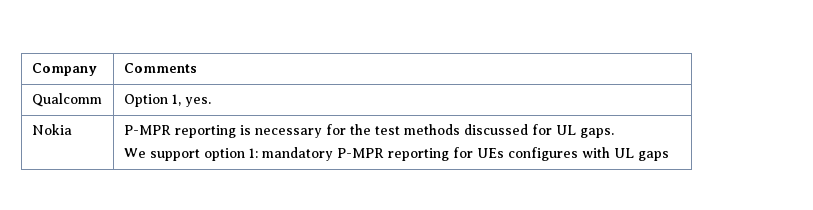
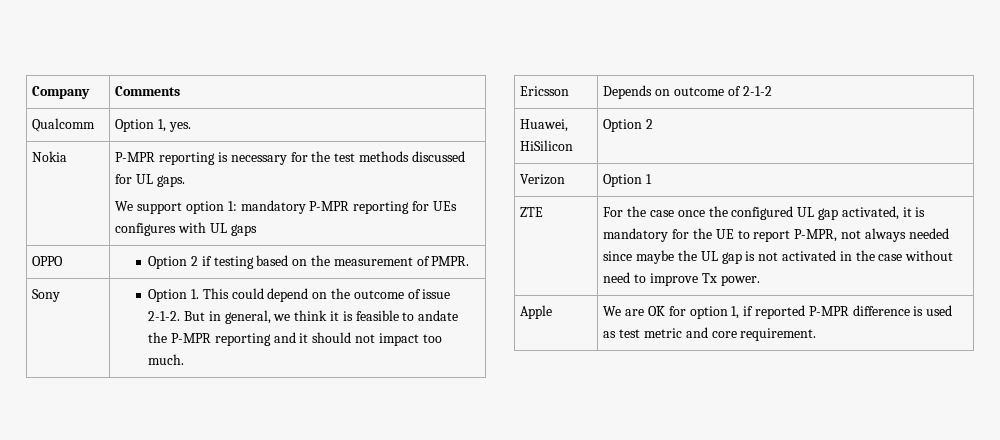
+ OPPO | Option 2 if testing based on the measurement of PMPR.
+ Sony | Option 1. This could depend on the outcome of issue 2-1-2. But in general, we think it is feasible to andate the P-MPR reporting and it should not impact too much.
+ Ericsson | Depends on outcome of 2-1-2
+ Huawei, HiSilicon | Option 2
+ Verizon | Option 1
+ ZTE | For the case once the configured UL gap activated, it is mandatory for the UE to report P-MPR, not always needed since maybe the UL gap is not activated in the case without need to improve Tx power.
+ Apple | We are OK for option 1, if reported P-MPR difference is used as test metric and core requirement.

